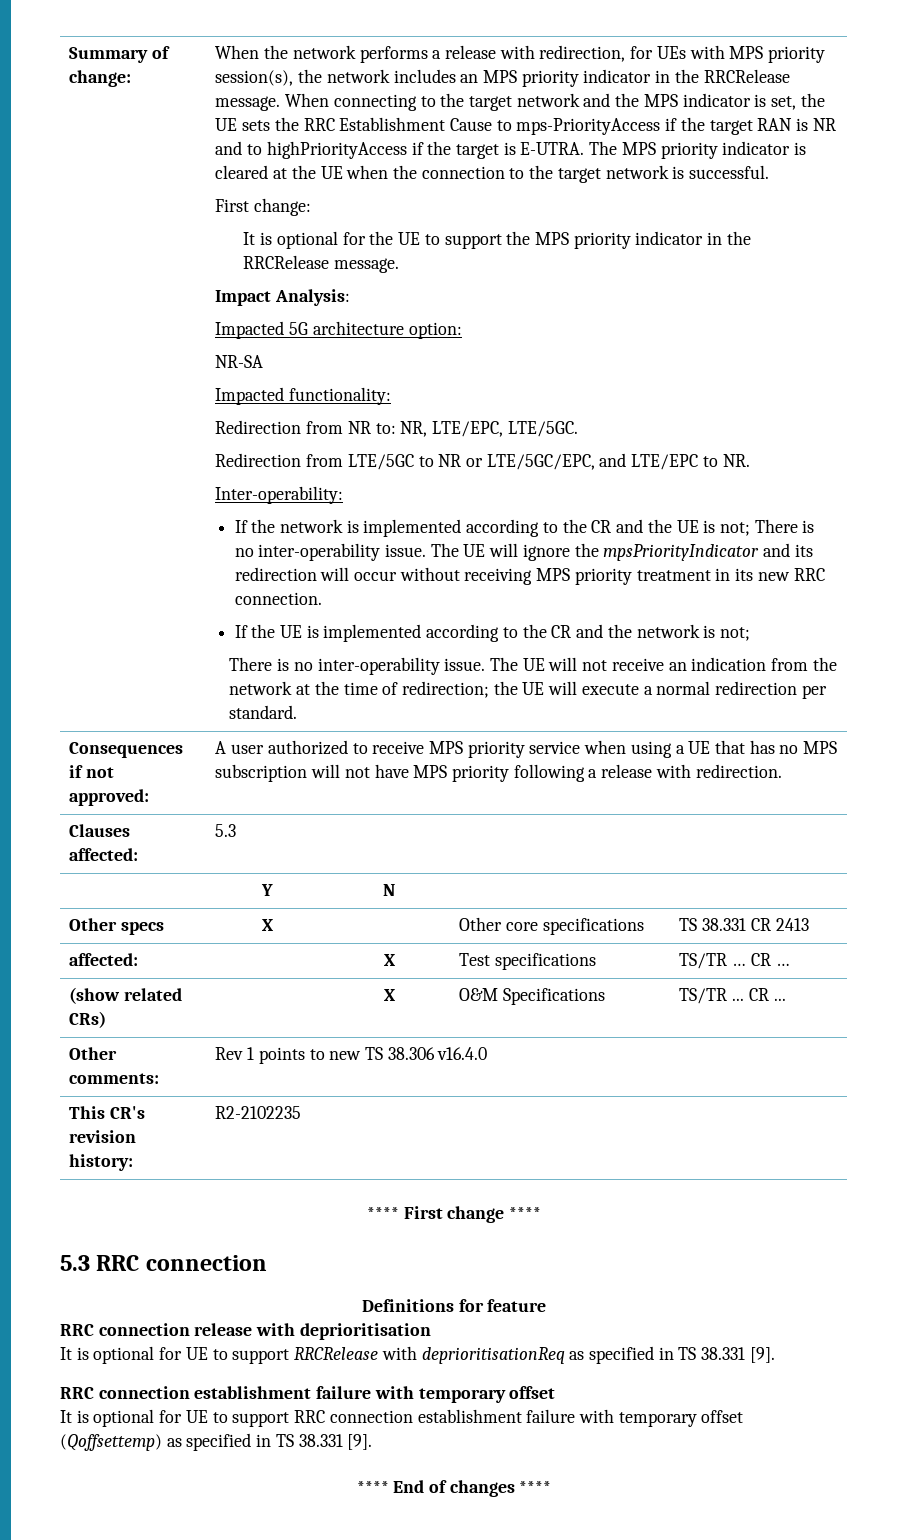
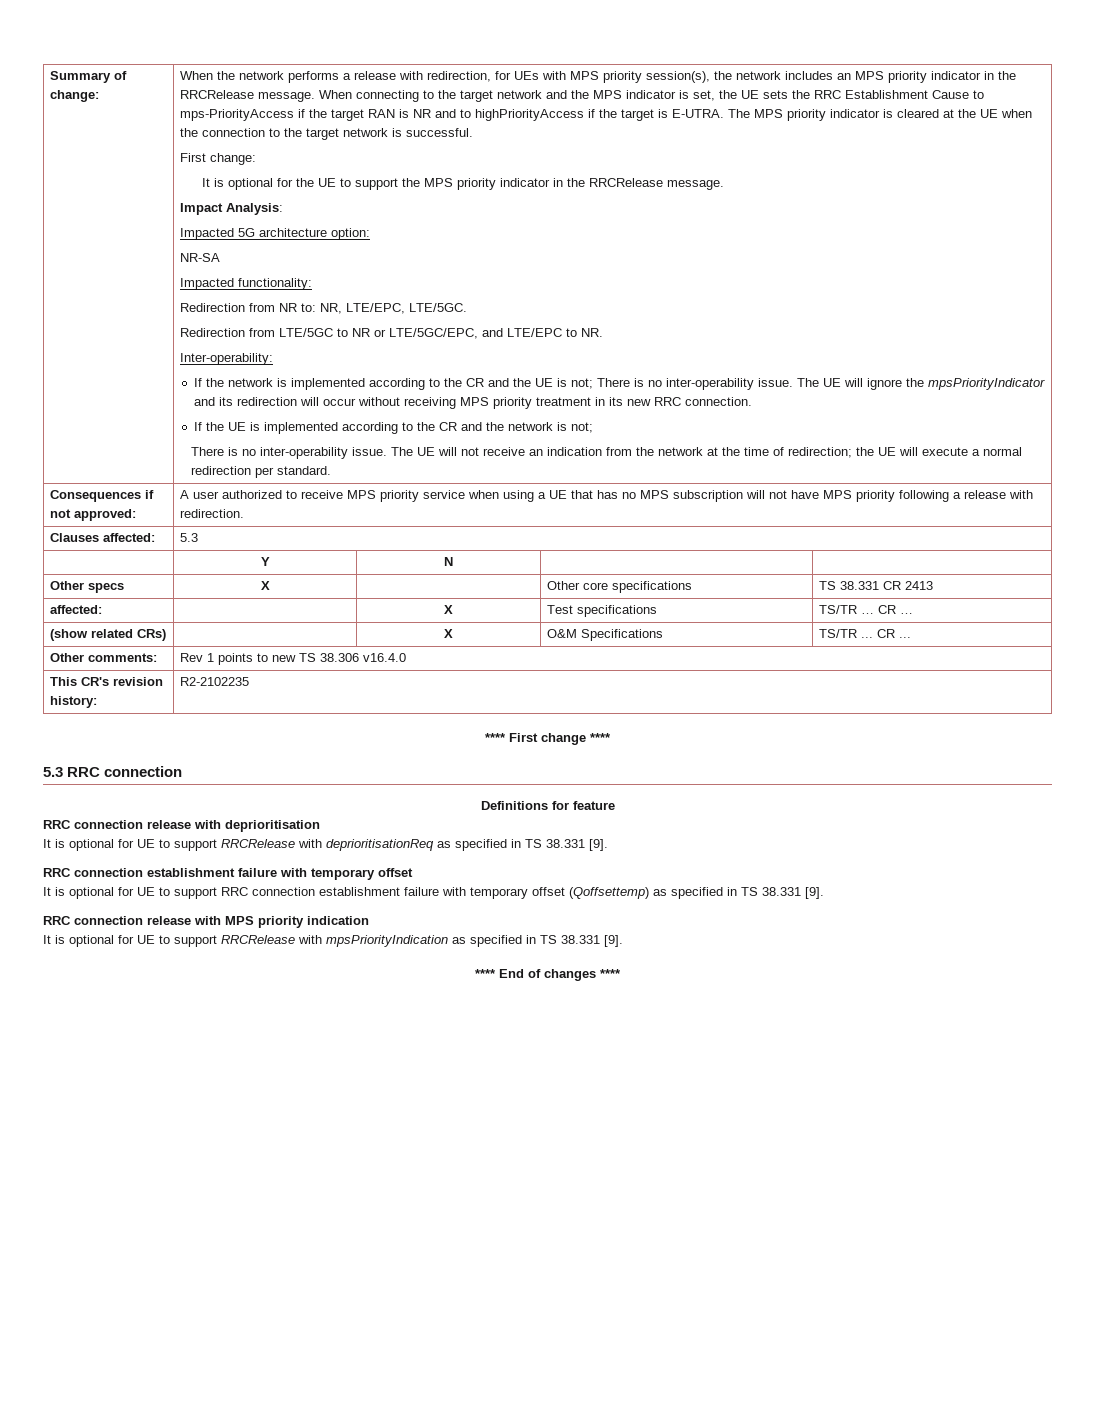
+ RRC connection release with MPS priority indication
+ It is optional for UE to support RRCRelease with mpsPriorityIndication as specified in TS 38.331 [9].

